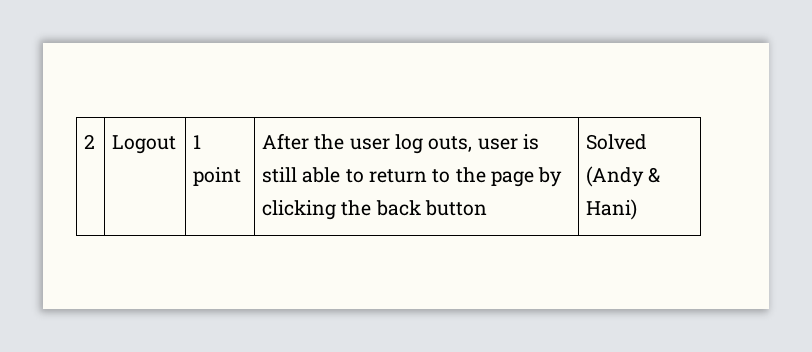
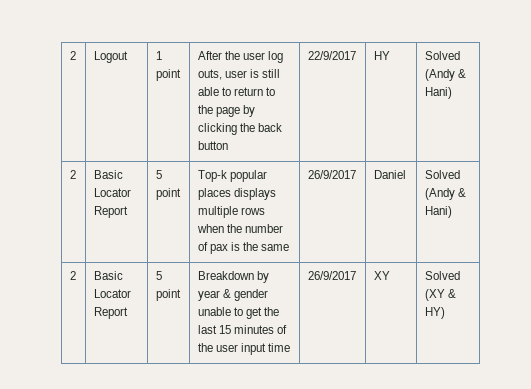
- 2 | Logout | 1 point | After the user log outs, user is still able to return to the page by clicking the back button | Solved (Andy & Hani)
+ 2 | Logout | 1 point | After the user log outs, user is still able to return to the page by clicking the back button | 22/9/2017 | HY | Solved (Andy & Hani)
+ 2 | Basic Locator Report | 5 point | Top-k popular places displays multiple rows when the number of pax is the same | 26/9/2017 | Daniel | Solved (Andy & Hani)
+ 2 | Basic Locator Report | 5 point | Breakdown by year & gender unable to get the last 15 minutes of the user input time | 26/9/2017 | XY | Solved (XY & HY)

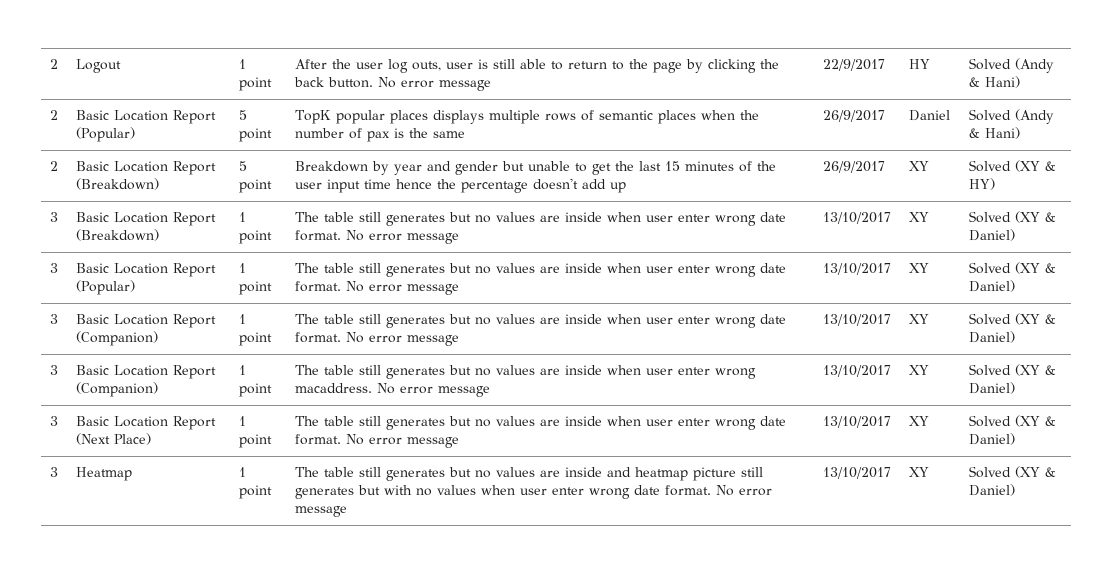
- 2 | Logout | 1 point | After the user log outs, user is still able to return to the page by clicking the back button | 22/9/2017 | HY | Solved (Andy & Hani)
+ 2 | Logout | 1 point | After the user log outs, user is still able to return to the page by clicking the back button. No error message | 22/9/2017 | HY | Solved (Andy & Hani)
- 2 | Basic Locator Report | 5 point | Top-k popular places displays multiple rows when the number of pax is the same | 26/9/2017 | Daniel | Solved (Andy & Hani)
+ 2 | Basic Location Report (Popular) | 5 point | TopK popular places displays multiple rows of semantic places when the number of pax is the same | 26/9/2017 | Daniel | Solved (Andy & Hani)
- 2 | Basic Locator Report | 5 point | Breakdown by year & gender unable to get the last 15 minutes of the user input time | 26/9/2017 | XY | Solved (XY & HY)
+ 2 | Basic Location Report (Breakdown) | 5 point | Breakdown by year and gender but unable to get the last 15 minutes of the user input time hence the percentage doesn't add up | 26/9/2017 | XY | Solved (XY & HY)
+ 3 | Basic Location Report (Breakdown) | 1 point | The table still generates but no values are inside when user enter wrong date format. No error message | 13/10/2017 | XY | Solved (XY & Daniel)
+ 3 | Basic Location Report (Popular) | 1 point | The table still generates but no values are inside when user enter wrong date format. No error message | 13/10/2017 | XY | Solved (XY & Daniel)
+ 3 | Basic Location Report (Companion) | 1 point | The table still generates but no values are inside when user enter wrong date format. No error message | 13/10/2017 | XY | Solved (XY & Daniel)
+ 3 | Basic Location Report (Companion) | 1 point | The table still generates but no values are inside when user enter wrong macaddress. No error message | 13/10/2017 | XY | Solved (XY & Daniel)
+ 3 | Basic Location Report (Next Place) | 1 point | The table still generates but no values are inside when user enter wrong date format. No error message | 13/10/2017 | XY | Solved (XY & Daniel)
+ 3 | Heatmap | 1 point | The table still generates but no values are inside and heatmap picture still generates but with no values when user enter wrong date format. No error message | 13/10/2017 | XY | Solved (XY & Daniel)

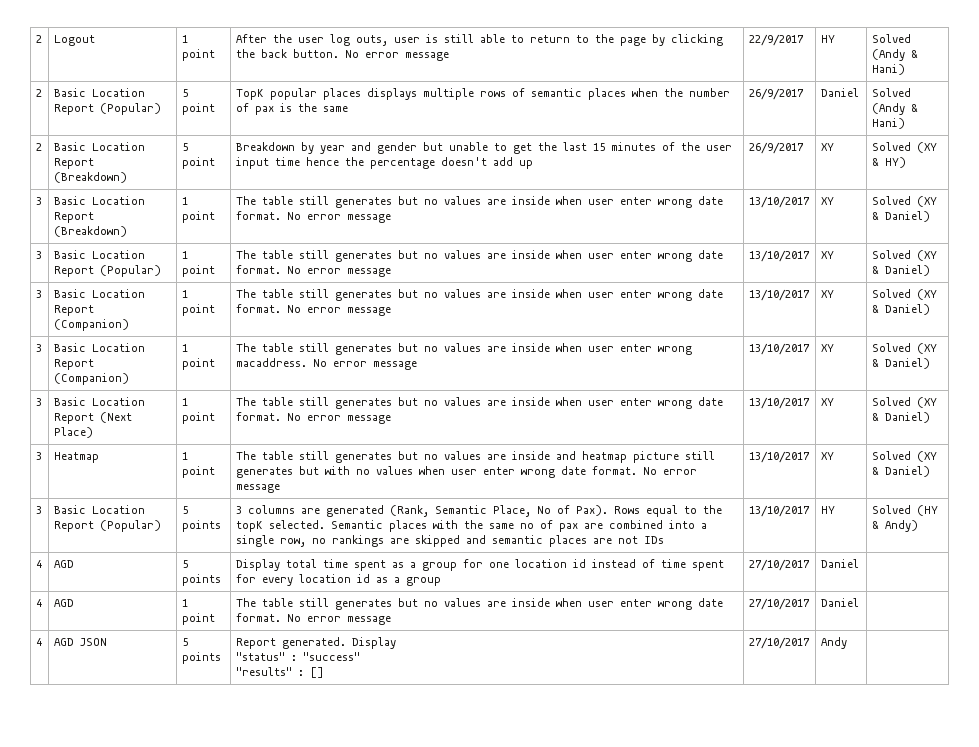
+ 3 | Basic Location Report (Popular) | 5 points | 3 columns are generated (Rank, Semantic Place, No of Pax). Rows equal to the topK selected. Semantic places with the same no of pax are combined into a single row, no rankings are skipped and semantic places are not IDs | 13/10/2017 | HY | Solved (HY & Andy)
+ 4 | AGD | 5 points | Display total time spent as a group for one location id instead of time spent for every location id as a group | 27/10/2017 | Daniel |
+ 4 | AGD | 1 point | The table still generates but no values are inside when user enter wrong date format. No error message | 27/10/2017 | Daniel |
+ 4 | AGD JSON | 5 points | Report generated. Display
+ "status" : "success"
+ "results" : [] | 27/10/2017 | Andy |

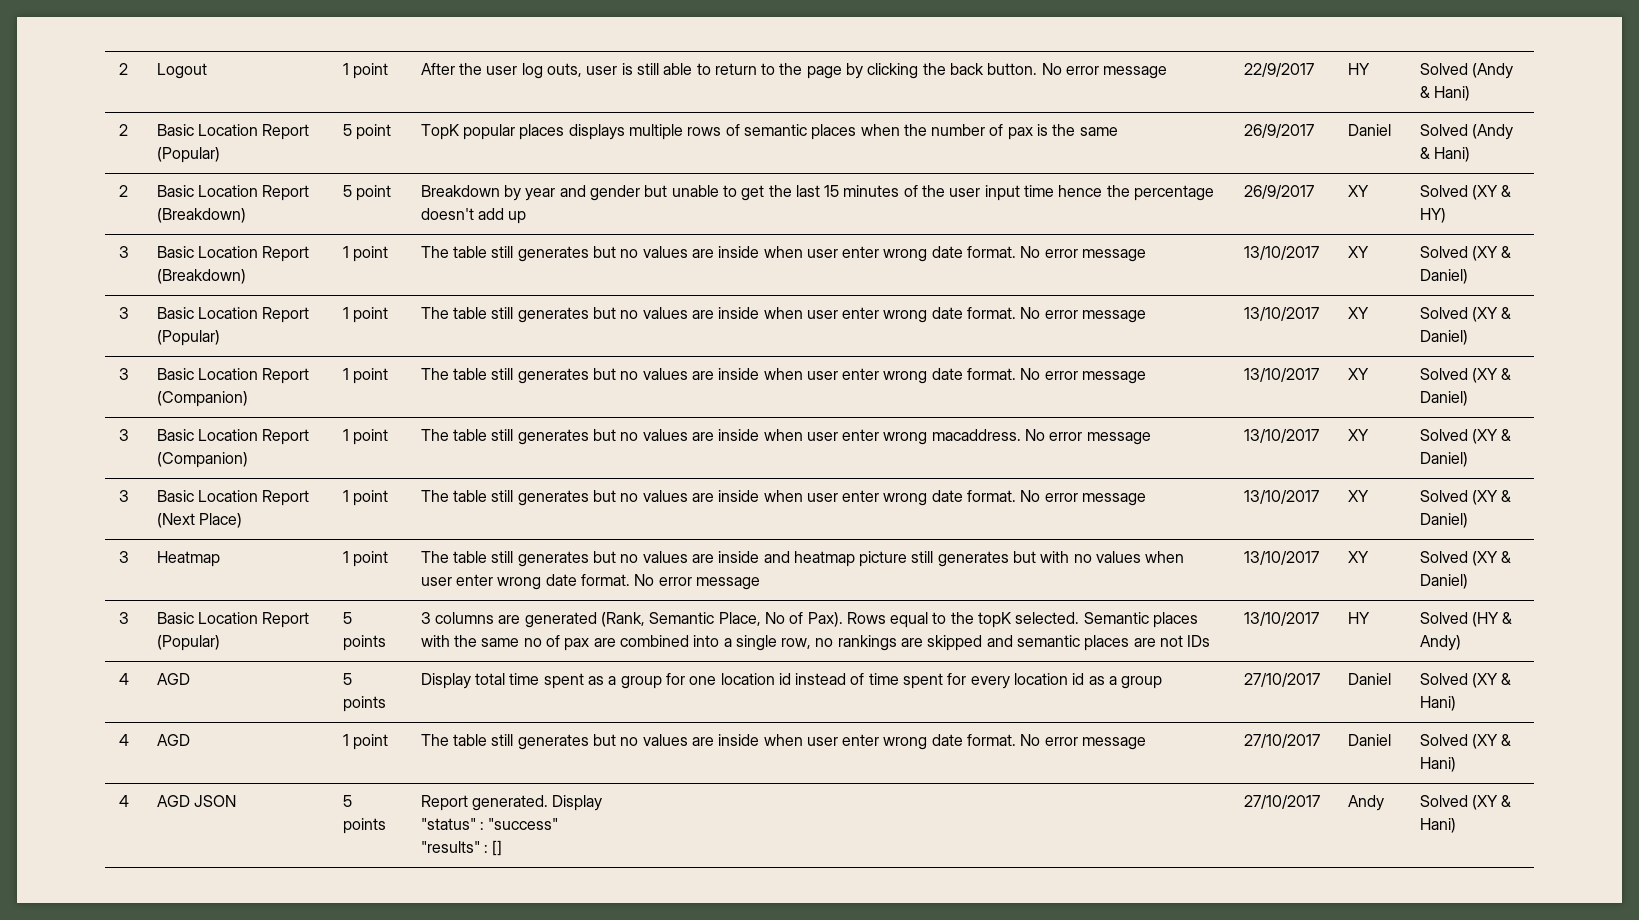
- 4 | AGD | 5 points | Display total time spent as a group for one location id instead of time spent for every location id as a group | 27/10/2017 | Daniel |
+ 4 | AGD | 5 points | Display total time spent as a group for one location id instead of time spent for every location id as a group | 27/10/2017 | Daniel | Solved (XY & Hani)
- 4 | AGD | 1 point | The table still generates but no values are inside when user enter wrong date format. No error message | 27/10/2017 | Daniel |
+ 4 | AGD | 1 point | The table still generates but no values are inside when user enter wrong date format. No error message | 27/10/2017 | Daniel | Solved (XY & Hani)
  4 | AGD JSON | 5 points | Report generated. Display
  "status" : "success"
- "results" : [] | 27/10/2017 | Andy |
+ "results" : [] | 27/10/2017 | Andy | Solved (XY & Hani)

